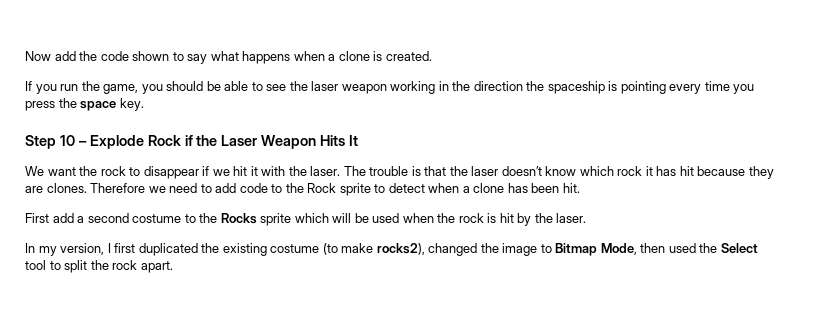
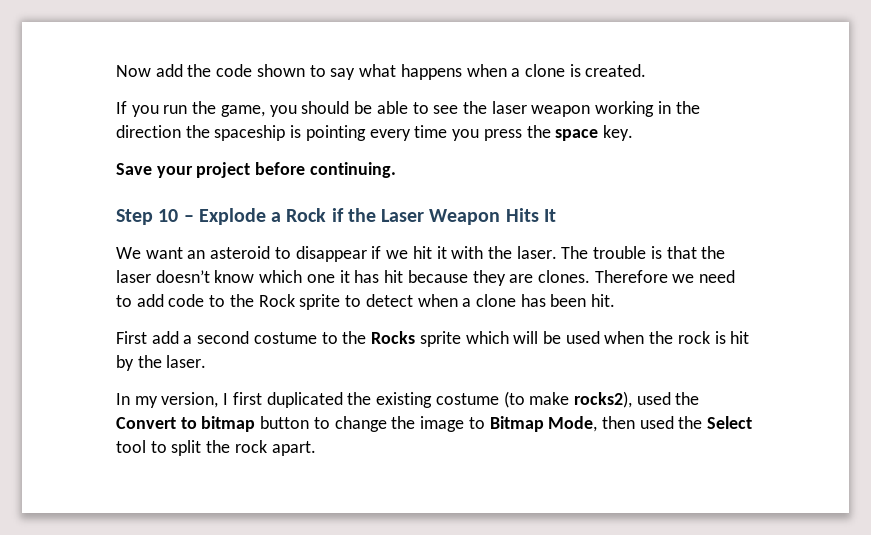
+ Save your project before continuing.
- Step 10 – Explode Rock if the Laser Weapon Hits It
+ Step 10 – Explode a Rock if the Laser Weapon Hits It
- We want the rock to disappear if we hit it with the laser.
+ We want an asteroid to disappear if we hit it with the laser.
- The trouble is that the laser doesn’t know which rock it has hit because they are clones.
+ The trouble is that the laser doesn’t know which one it has hit because they are clones.
- In my version, I first duplicated the existing costume (to make rocks2), changed the image to Bitmap Mode, then used the Select tool to split the rock apart.
+ In my version, I first duplicated the existing costume (to make rocks2), used the Convert to bitmap button to change the image to Bitmap Mode, then used the Select tool to split the rock apart.

